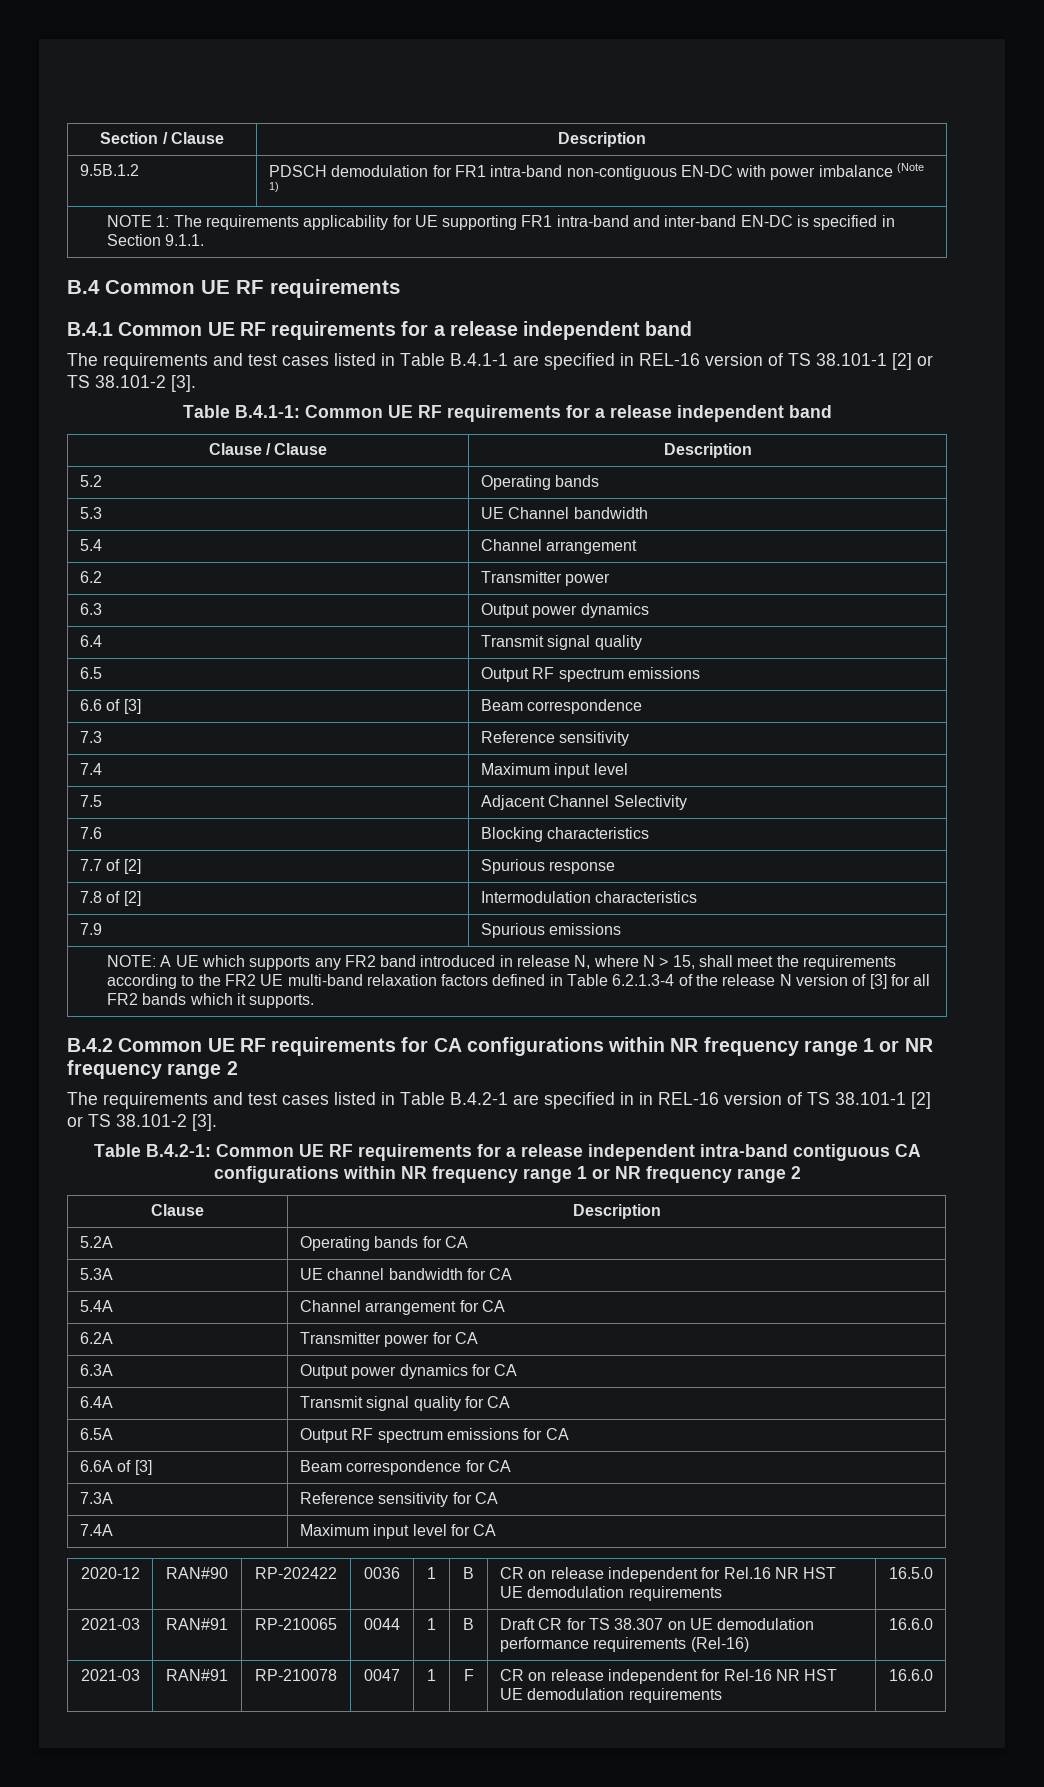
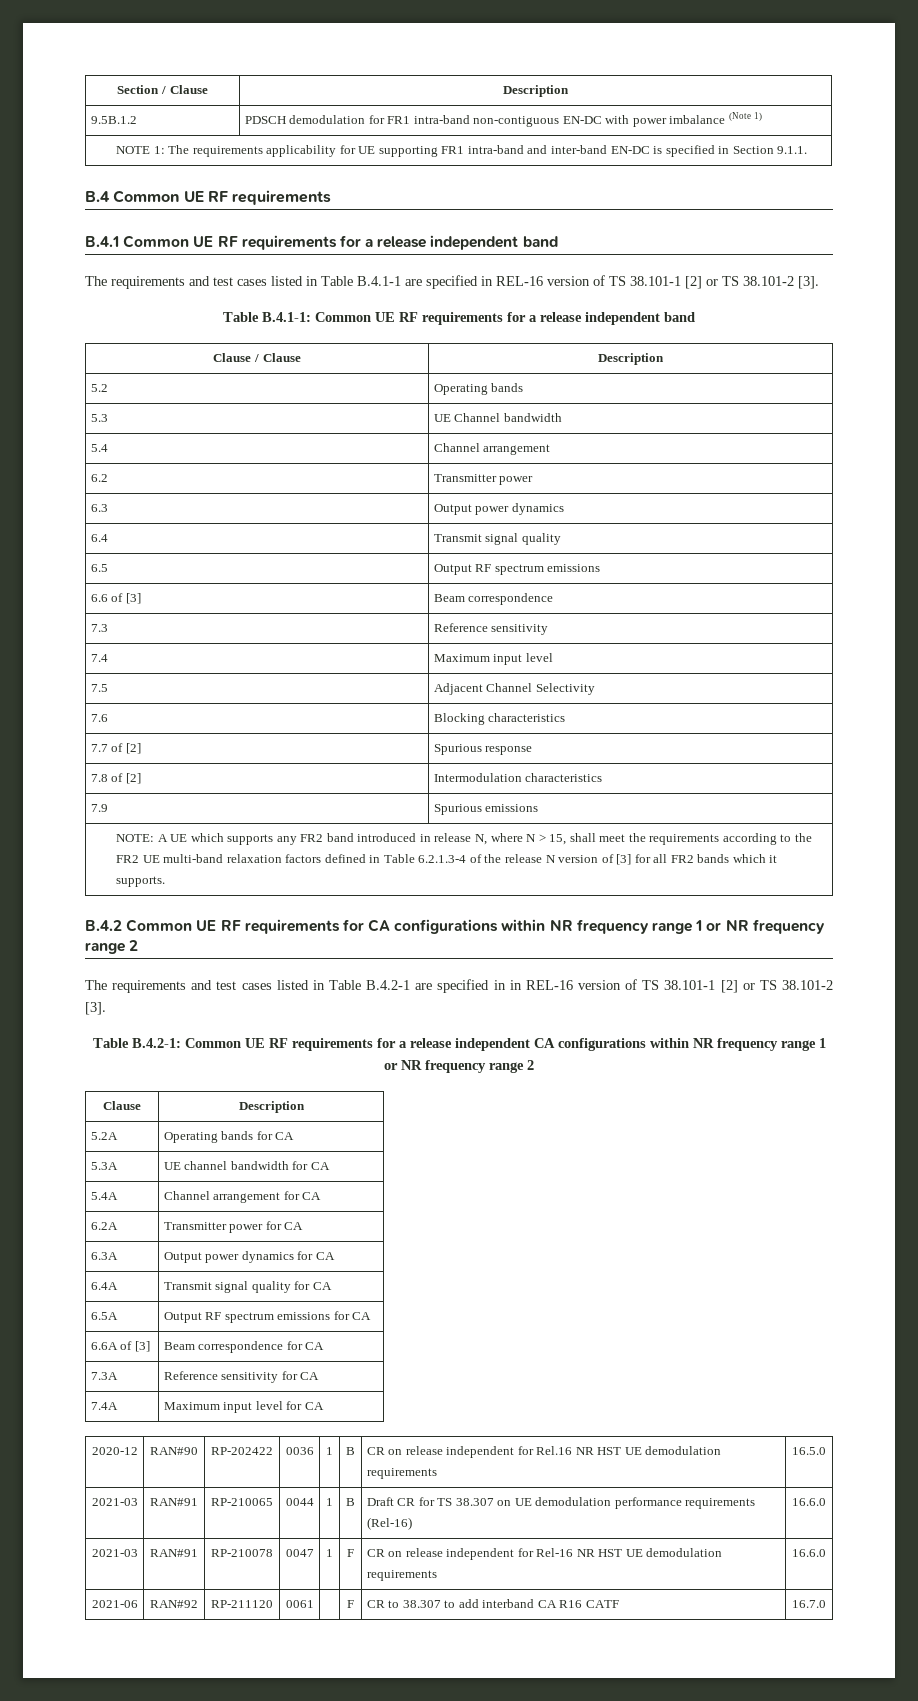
- Table B.4.2-1: Common UE RF requirements for a release independent intra-band contiguous CA configurations within NR frequency range 1 or NR frequency range 2
+ Table B.4.2-1: Common UE RF requirements for a release independent CA configurations within NR frequency range 1 or NR frequency range 2
+ 2021-06 | RAN#92 | RP-211120 | 0061 | | F | CR to 38.307 to add interband CA R16 CATF | 16.7.0

